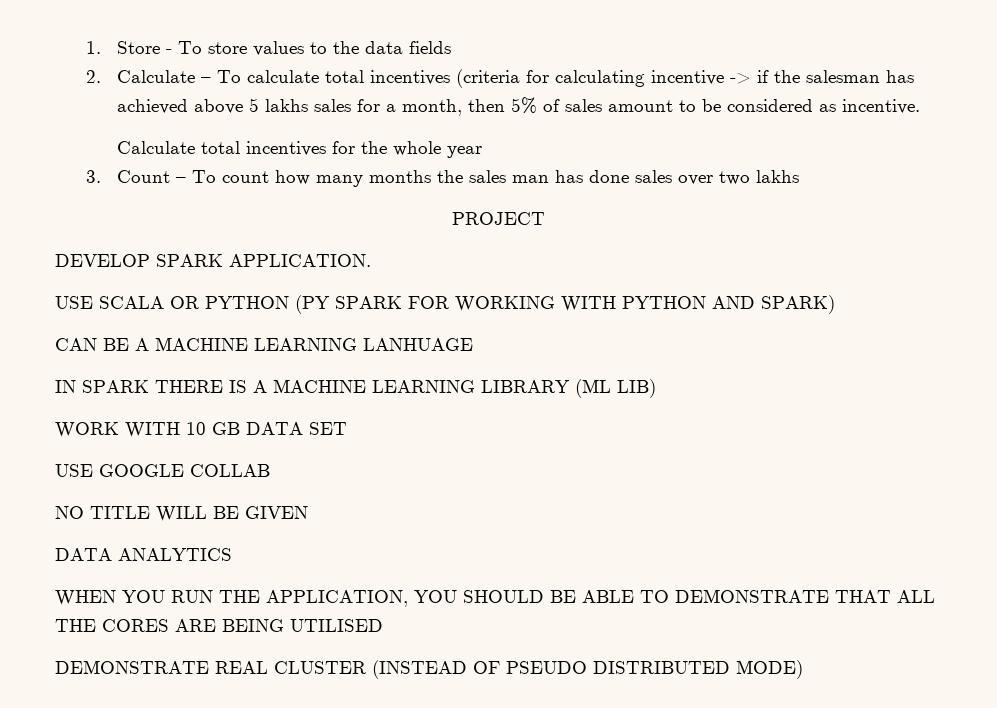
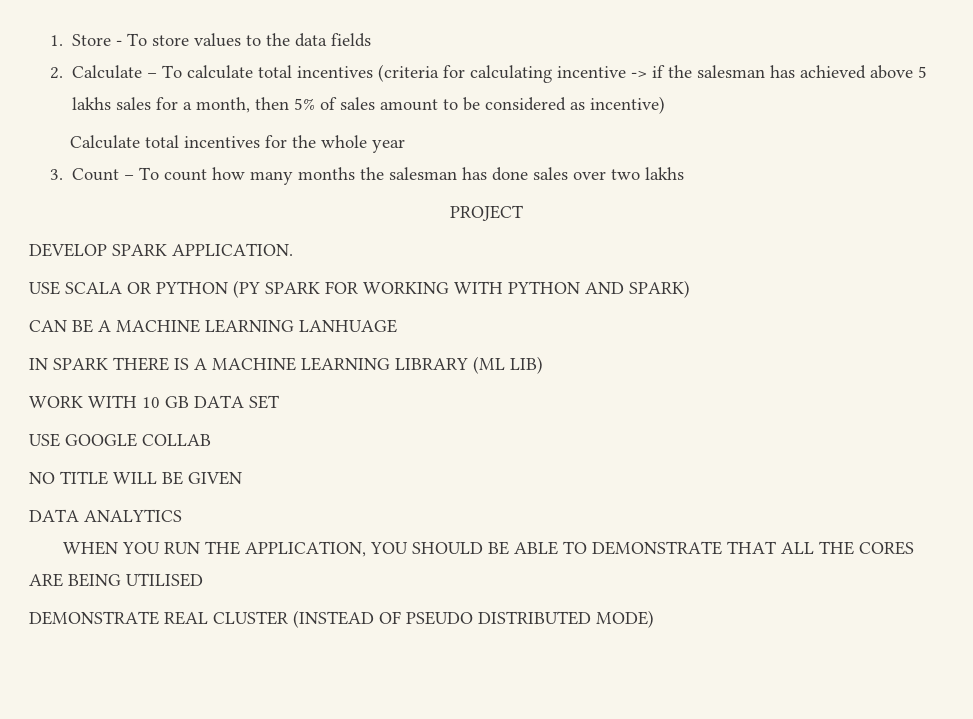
- 2. Calculate – To calculate total incentives (criteria for calculating incentive -> if the salesman has achieved above 5 lakhs sales for a month, then 5% of sales amount to be considered as incentive.
+ 2. Calculate – To calculate total incentives (criteria for calculating incentive -> if the salesman has achieved above 5 lakhs sales for a month, then 5% of sales amount to be considered as incentive)
- 3. Count – To count how many months the sales man has done sales over two lakhs
+ 3. Count – To count how many months the salesman has done sales over two lakhs

